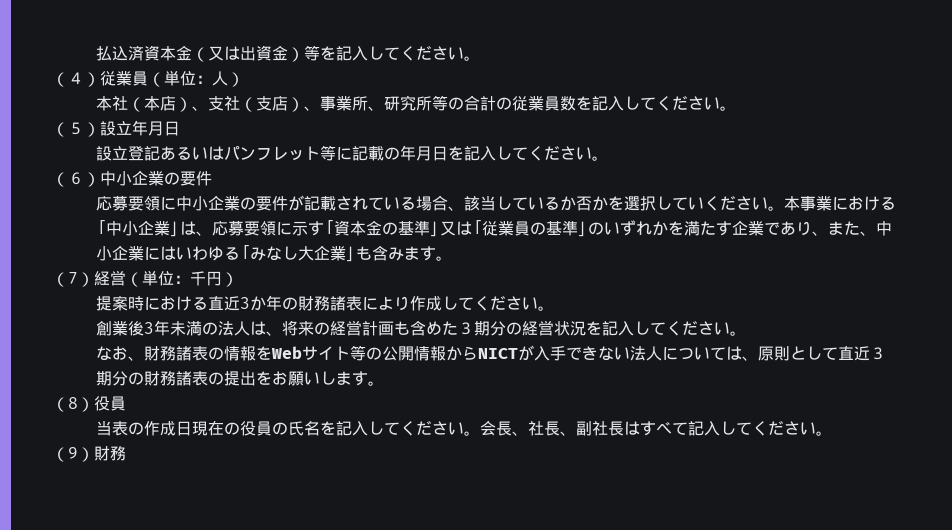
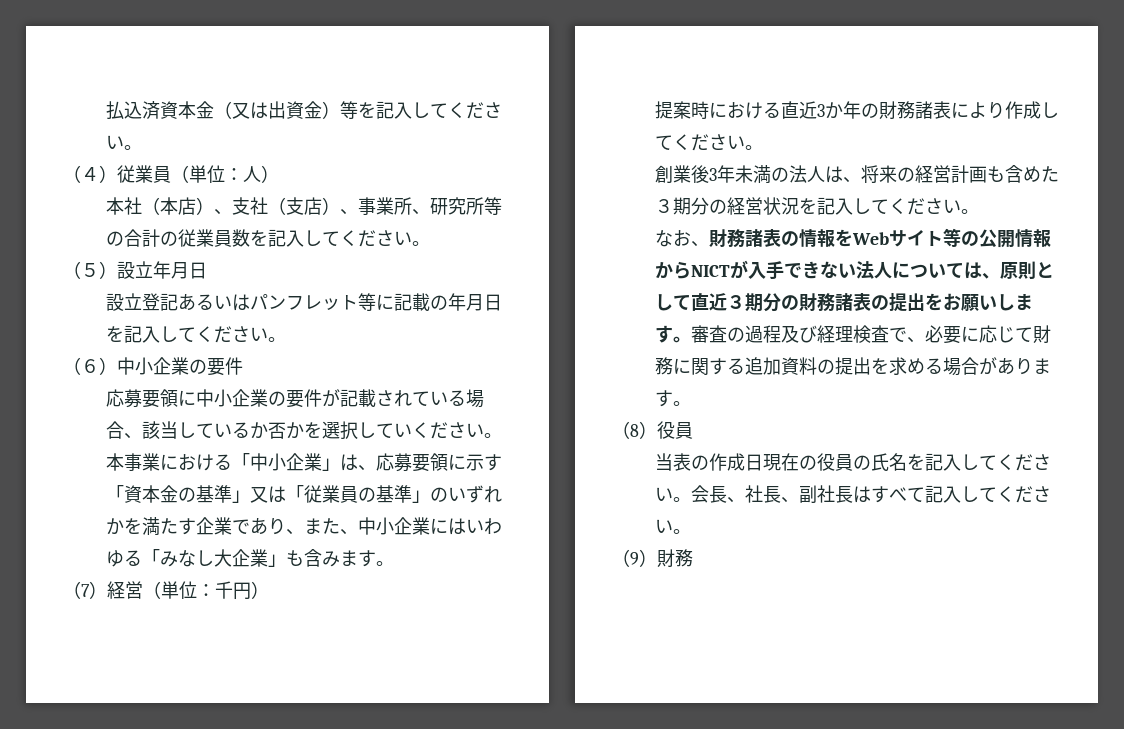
+ 審査の過程及び経理検査で、必要に応じて財務に関する追加資料の提出を求める場合があります。

